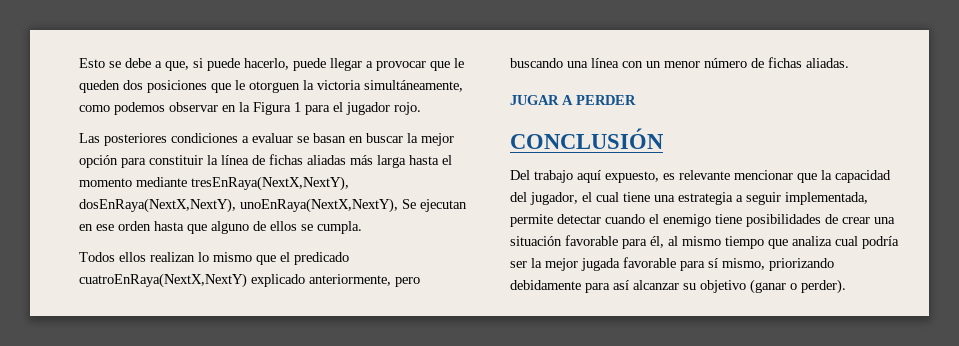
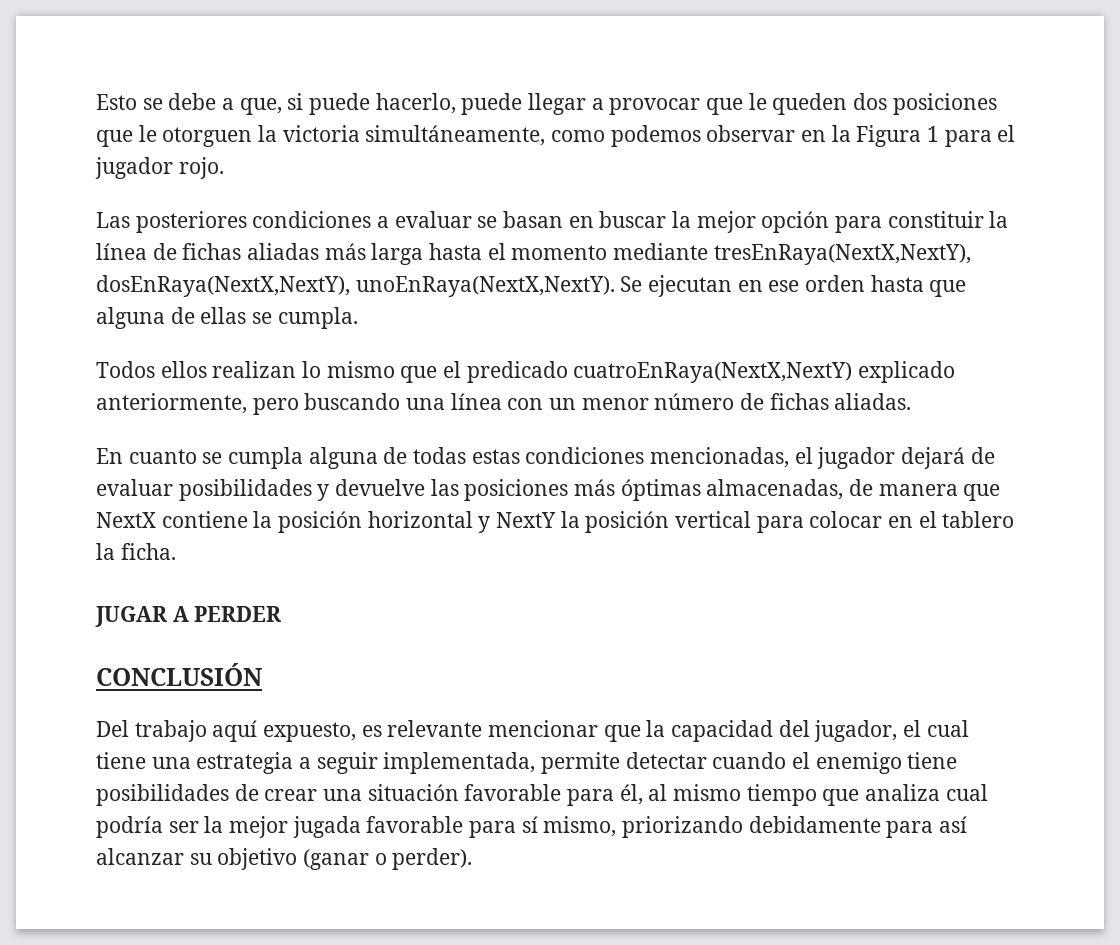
- Las posteriores condiciones a evaluar se basan en buscar la mejor opción para constituir la línea de fichas aliadas más larga hasta el momento mediante tresEnRaya(NextX,NextY), dosEnRaya(NextX,NextY), unoEnRaya(NextX,NextY), Se ejecutan en ese orden hasta que alguno de ellos se cumpla.
+ Las posteriores condiciones a evaluar se basan en buscar la mejor opción para constituir la línea de fichas aliadas más larga hasta el momento mediante tresEnRaya(NextX,NextY), dosEnRaya(NextX,NextY), unoEnRaya(NextX,NextY). Se ejecutan en ese orden hasta que alguna de ellas se cumpla.
+ En cuanto se cumpla alguna de todas estas condiciones mencionadas, el jugador dejará de evaluar posibilidades y devuelve las posiciones más óptimas almacenadas, de manera que NextX contiene la posición horizontal y NextY la posición vertical para colocar en el tablero la ficha.

